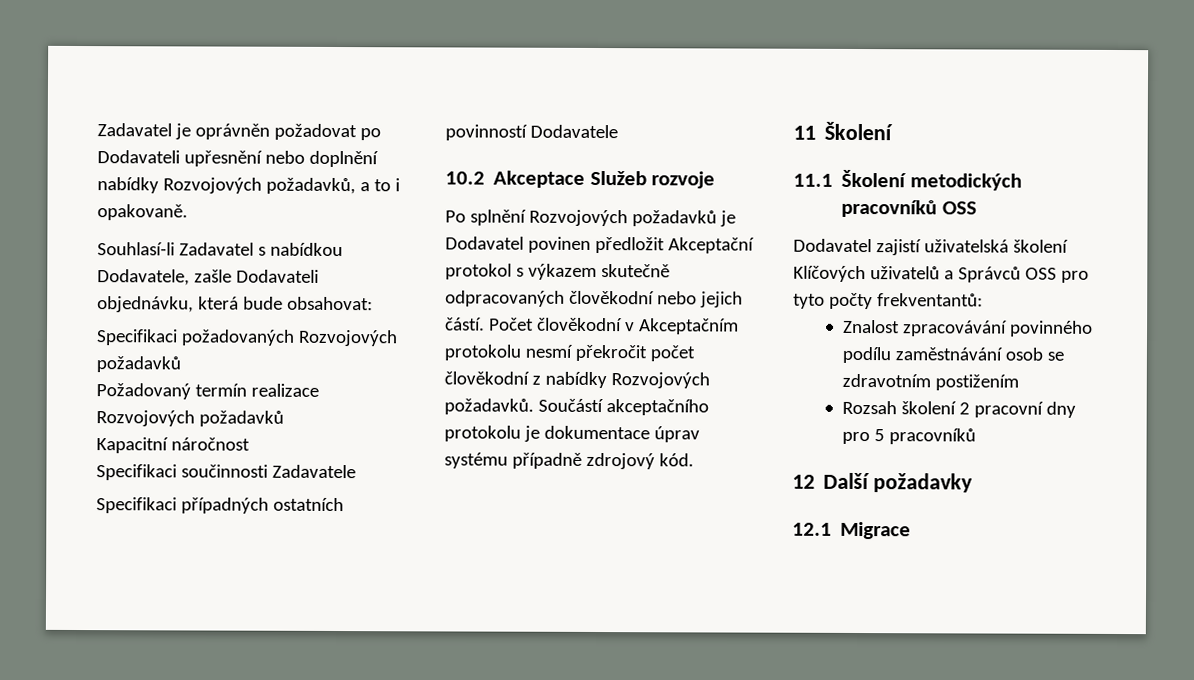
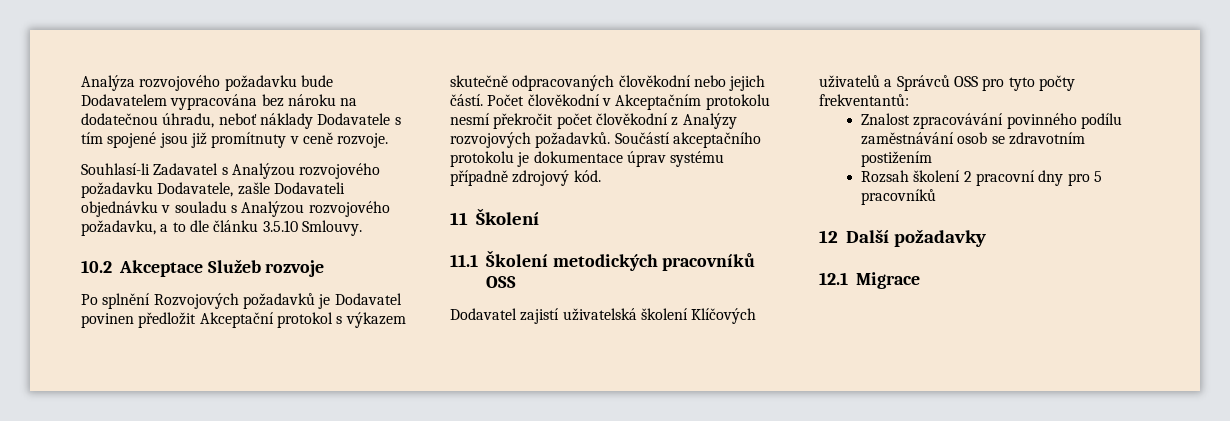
- Zadavatel je oprávněn požadovat po Dodavateli upřesnění nebo doplnění nabídky Rozvojových požadavků, a to i opakovaně.
- Souhlasí-li Zadavatel s nabídkou Dodavatele, zašle Dodavateli objednávku, která bude obsahovat:
- Specifikaci požadovaných Rozvojových požadavků
- Požadovaný termín realizace Rozvojových požadavků
- Kapacitní náročnost
- Specifikaci součinnosti Zadavatele
- Specifikaci případných ostatních povinností Dodavatele
+ Analýza rozvojového požadavku bude Dodavatelem vypracována bez nároku na dodatečnou úhradu, neboť náklady Dodavatele s tím spojené jsou již promítnuty v ceně rozvoje.
+ Souhlasí-li Zadavatel s Analýzou rozvojového požadavku Dodavatele, zašle Dodavateli objednávku v souladu s Analýzou rozvojového požadavku, a to dle článku 3.5.10 Smlouvy.
- Počet člověkodní v Akceptačním protokolu nesmí překročit počet člověkodní z nabídky Rozvojových požadavků.
+ Počet člověkodní v Akceptačním protokolu nesmí překročit počet člověkodní z Analýzy rozvojových požadavků.

